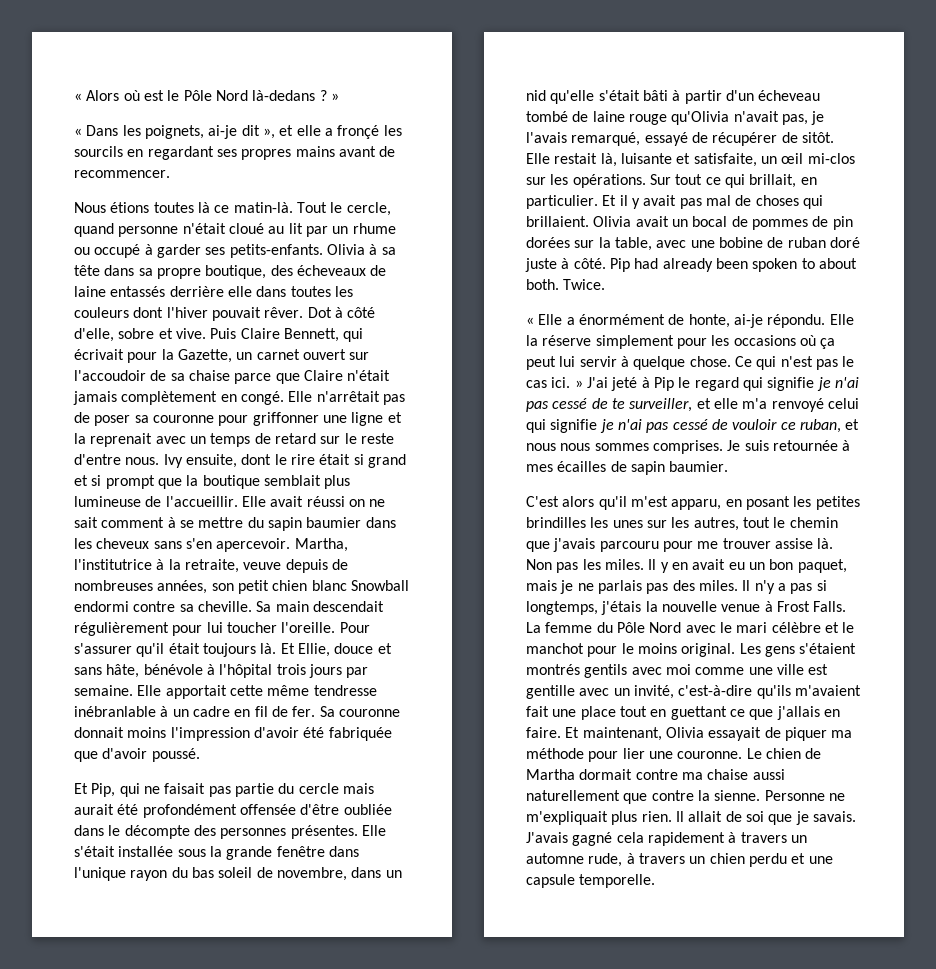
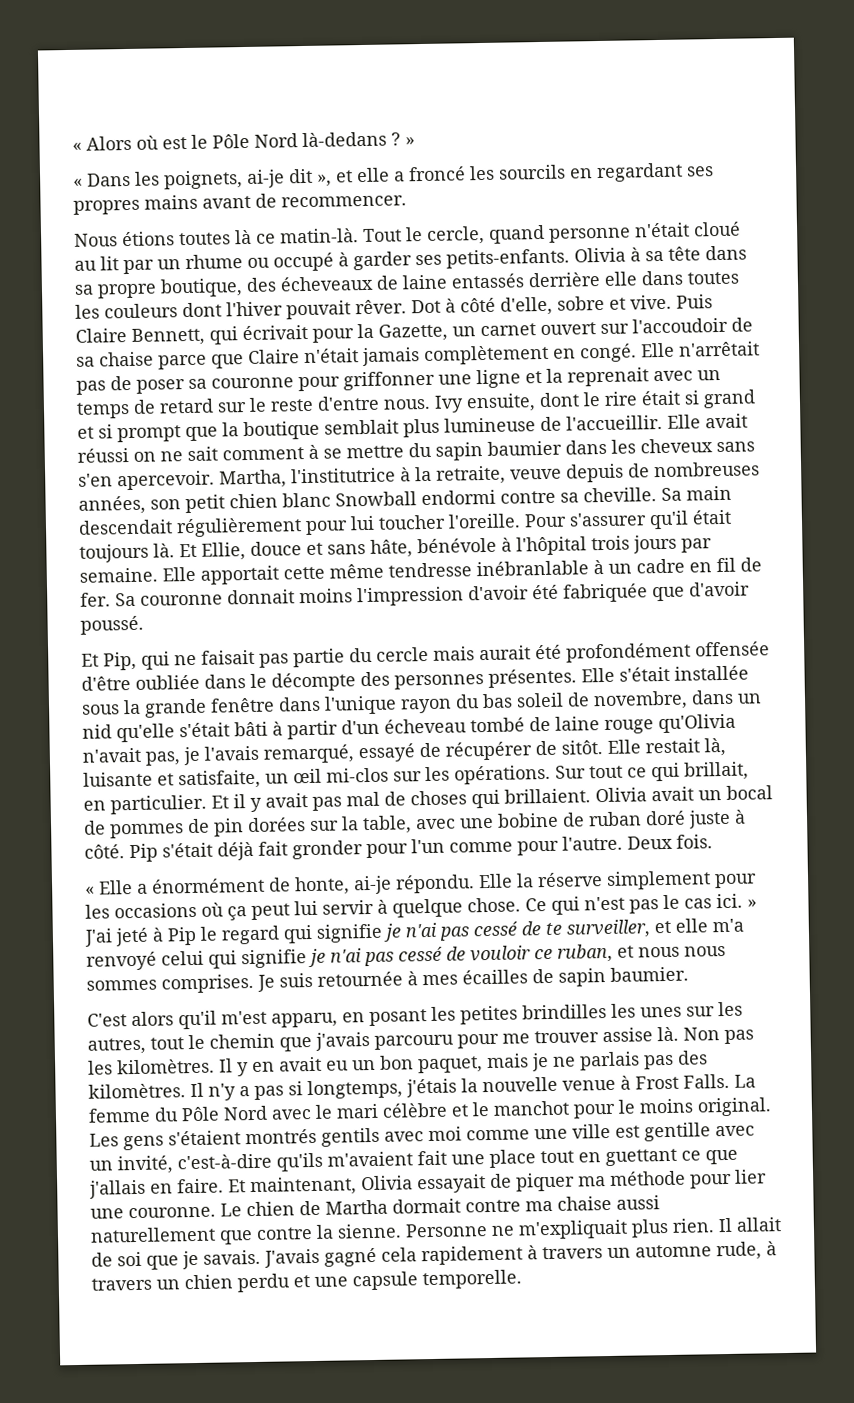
- « Dans les poignets, ai-je dit », et elle a fronçé les sourcils en regardant ses propres mains avant de recommencer.
+ « Dans les poignets, ai-je dit », et elle a froncé les sourcils en regardant ses propres mains avant de recommencer.
- Pip had already been spoken to about both. Twice.
+ Pip s'était déjà fait gronder pour l'un comme pour l'autre. Deux fois.
- Non pas les miles.
+ Non pas les kilomètres.
- Il y en avait eu un bon paquet, mais je ne parlais pas des miles.
+ Il y en avait eu un bon paquet, mais je ne parlais pas des kilomètres.

